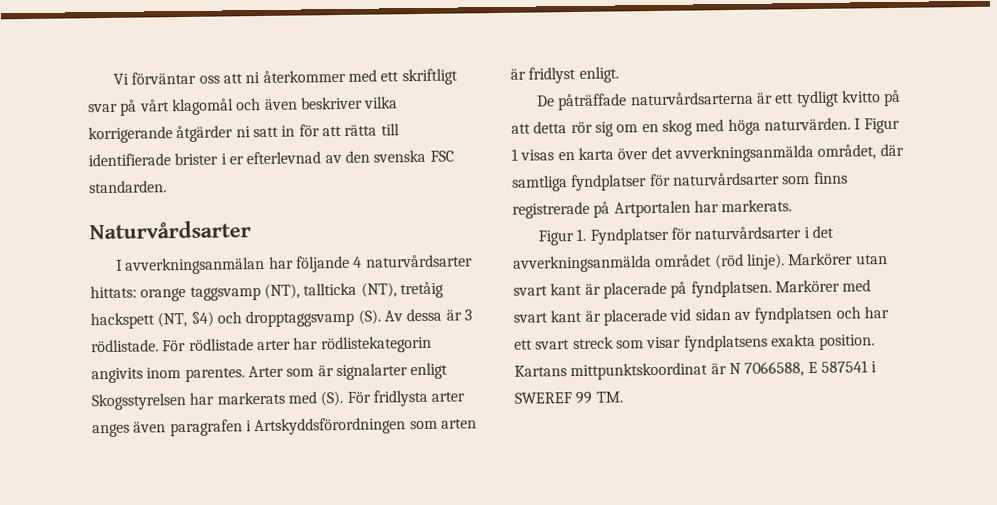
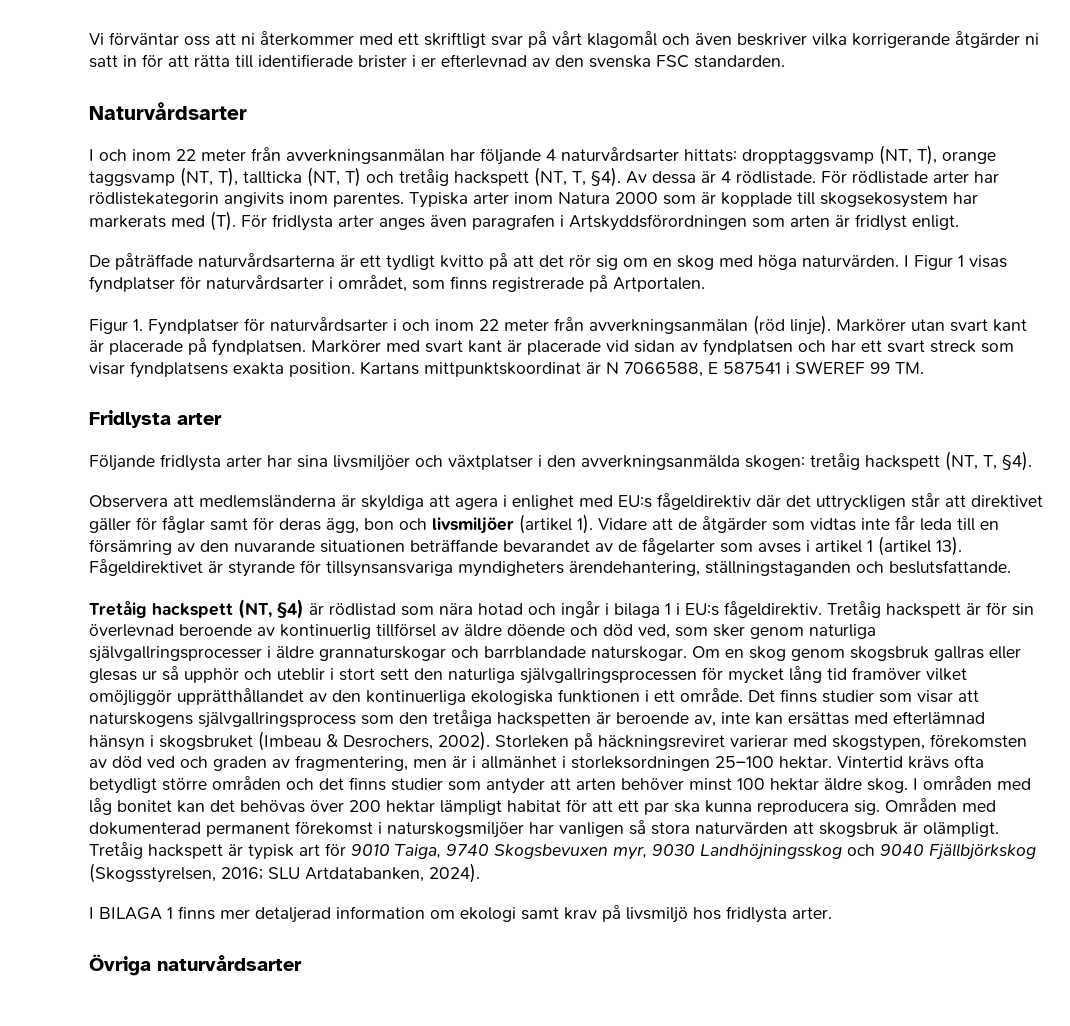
- I avverkningsanmälan har följande 4 naturvårdsarter hittats: orange taggsvamp (NT), tallticka (NT), tretåig hackspett (NT, §4) och dropptaggsvamp (S). Av dessa är 3 rödlistade.
+ I och inom 22 meter från avverkningsanmälan har följande 4 naturvårdsarter hittats: dropptaggsvamp (NT, T), orange taggsvamp (NT, T), tallticka (NT, T) och tretåig hackspett (NT, T, §4). Av dessa är 4 rödlistade.
- Arter som är signalarter enligt Skogsstyrelsen har markerats med (S). För fridlysta arter anges även paragrafen i Artskyddsförordningen som arten är fridlyst enligt.
+ Typiska arter inom Natura 2000 som är kopplade till skogsekosystem har markerats med (T). För fridlysta arter anges även paragrafen i Artskyddsförordningen som arten är fridlyst enligt.
- De påträffade naturvårdsarterna är ett tydligt kvitto på att detta rör sig om en skog med höga naturvärden.
+ De påträffade naturvårdsarterna är ett tydligt kvitto på att det rör sig om en skog med höga naturvärden.
- I Figur 1 visas en karta över det avverkningsanmälda området, där samtliga fyndplatser för naturvårdsarter som finns registrerade på Artportalen har markerats.
+ I Figur 1 visas fyndplatser för naturvårdsarter i området, som finns registrerade på Artportalen.
- Figur 1. Fyndplatser för naturvårdsarter i det avverkningsanmälda området (röd linje).
+ Figur 1. Fyndplatser för naturvårdsarter i och inom 22 meter från avverkningsanmälan (röd linje).
+ Fridlysta arter
+ Följande fridlysta arter har sina livsmiljöer och växtplatser i den avverkningsanmälda skogen: tretåig hackspett (NT, T, §4).
+ Observera att medlemsländerna är skyldiga att agera i enlighet med EU:s fågeldirektiv där det uttryckligen står att direktivet gäller för fåglar samt för deras ägg, bon och livsmiljöer (artikel 1). Vidare att de åtgärder som vidtas inte får leda till en försämring av den nuvarande situationen beträffande bevarandet av de fågelarter som avses i artikel 1 (artikel 13). Fågeldirektivet är styrande för tillsynsansvariga myndigheters ärendehantering, ställningstaganden och beslutsfattande.
+ Tretåig hackspett (NT, §4) är rödlistad som nära hotad och ingår i bilaga 1 i EU:s fågeldirektiv. Tretåig hackspett är för sin överlevnad beroende av kontinuerlig tillförsel av äldre döende och död ved, som sker genom naturliga självgallringsprocesser i äldre grannaturskogar och barrblandade naturskogar. Om en skog genom skogsbruk gallras eller glesas ur så upphör och uteblir i stort sett den naturliga självgallringsprocessen för mycket lång tid framöver vilket omöjliggör upprätthållandet av den kontinuerliga ekologiska funktionen i ett område. Det finns studier som visar att naturskogens självgallringsprocess som den tretåiga hackspetten är beroende av, inte kan ersättas med efterlämnad hänsyn i skogsbruket (Imbeau & Desrochers, 2002). Storleken på häckningsreviret varierar med skogstypen, förekomsten av död ved och graden av fragmentering, men är i allmänhet i storleksordningen 25–100 hektar. Vintertid krävs ofta betydligt större områden och det finns studier som antyder att arten behöver minst 100 hektar äldre skog. I områden med låg bonitet kan det behövas över 200 hektar lämpligt habitat för att ett par ska kunna reproducera sig. Områden med dokumenterad permanent förekomst i naturskogsmiljöer har vanligen så stora naturvärden att skogsbruk är olämpligt. Tretåig hackspett är typisk art för 9010 Taiga, 9740 Skogsbevuxen myr, 9030 Landhöjningsskog och 9040 Fjällbjörkskog (Skogsstyrelsen, 2016; SLU Artdatabanken, 2024).
+ I BILAGA 1 finns mer detaljerad information om ekologi samt krav på livsmiljö hos fridlysta arter.
+ Övriga naturvårdsarter

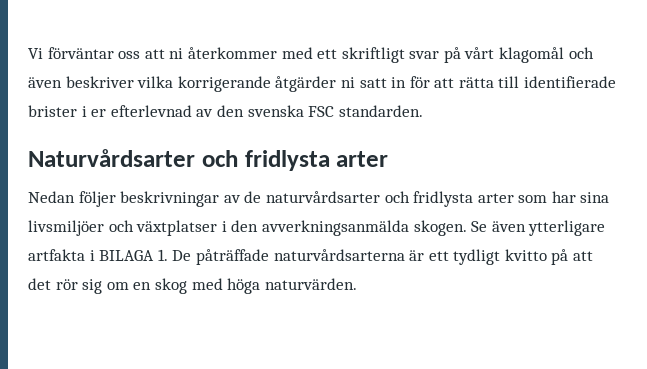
- Naturvårdsarter
- I och inom 22 meter från avverkningsanmälan har följande 4 naturvårdsarter hittats: dropptaggsvamp (NT, T), orange taggsvamp (NT, T), tallticka (NT, T) och tretåig hackspett (NT, T, §4). Av dessa är 4 rödlistade. För rödlistade arter har rödlistekategorin angivits inom parentes. Typiska arter inom Natura 2000 som är kopplade till skogsekosystem har markerats med (T). För fridlysta arter anges även paragrafen i Artskyddsförordningen som arten är fridlyst enligt.
- De påträffade naturvårdsarterna är ett tydligt kvitto på att det rör sig om en skog med höga naturvärden. I Figur 1 visas fyndplatser för naturvårdsarter i området, som finns registrerade på Artportalen.
- Figur 1. Fyndplatser för naturvårdsarter i och inom 22 meter från avverkningsanmälan (röd linje). Markörer utan svart kant är placerade på fyndplatsen. Markörer med svart kant är placerade vid sidan av fyndplatsen och har ett svart streck som visar fyndplatsens exakta position. Kartans mittpunktskoordinat är N 7066588, E 587541 i SWEREF 99 TM.
- Fridlysta arter
- Följande fridlysta arter har sina livsmiljöer och växtplatser i den avverkningsanmälda skogen: tretåig hackspett (NT, T, §4).
- Observera att medlemsländerna är skyldiga att agera i enlighet med EU:s fågeldirektiv där det uttryckligen står att direktivet gäller för fåglar samt för deras ägg, bon och livsmiljöer (artikel 1). Vidare att de åtgärder som vidtas inte får leda till en försämring av den nuvarande situationen beträffande bevarandet av de fågelarter som avses i artikel 1 (artikel 13). Fågeldirektivet är styrande för tillsynsansvariga myndigheters ärendehantering, ställningstaganden och beslutsfattande.
- Tretåig hackspett (NT, §4) är rödlistad som nära hotad och ingår i bilaga 1 i EU:s fågeldirektiv. Tretåig hackspett är för sin överlevnad beroende av kontinuerlig tillförsel av äldre döende och död ved, som sker genom naturliga självgallringsprocesser i äldre grannaturskogar och barrblandade naturskogar. Om en skog genom skogsbruk gallras eller glesas ur så upphör och uteblir i stort sett den naturliga självgallringsprocessen för mycket lång tid framöver vilket omöjliggör upprätthållandet av den kontinuerliga ekologiska funktionen i ett område. Det finns studier som visar att naturskogens självgallringsprocess som den tretåiga hackspetten är beroende av, inte kan ersättas med efterlämnad hänsyn i skogsbruket (Imbeau & Desrochers, 2002). Storleken på häckningsreviret varierar med skogstypen, förekomsten av död ved och graden av fragmentering, men är i allmänhet i storleksordningen 25–100 hektar. Vintertid krävs ofta betydligt större områden och det finns studier som antyder att arten behöver minst 100 hektar äldre skog. I områden med låg bonitet kan det behövas över 200 hektar lämpligt habitat för att ett par ska kunna reproducera sig. Områden med dokumenterad permanent förekomst i naturskogsmiljöer har vanligen så stora naturvärden att skogsbruk är olämpligt. Tretåig hackspett är typisk art för 9010 Taiga, 9740 Skogsbevuxen myr, 9030 Landhöjningsskog och 9040 Fjällbjörkskog (Skogsstyrelsen, 2016; SLU Artdatabanken, 2024).
- I BILAGA 1 finns mer detaljerad information om ekologi samt krav på livsmiljö hos fridlysta arter.
- Övriga naturvårdsarter
+ Naturvårdsarter och fridlysta arter
+ Nedan följer beskrivningar av de naturvårdsarter och fridlysta arter som har sina livsmiljöer och växtplatser i den avverkningsanmälda skogen. Se även ytterligare artfakta i BILAGA 1. De påträffade naturvårdsarterna är ett tydligt kvitto på att det rör sig om en skog med höga naturvärden.

